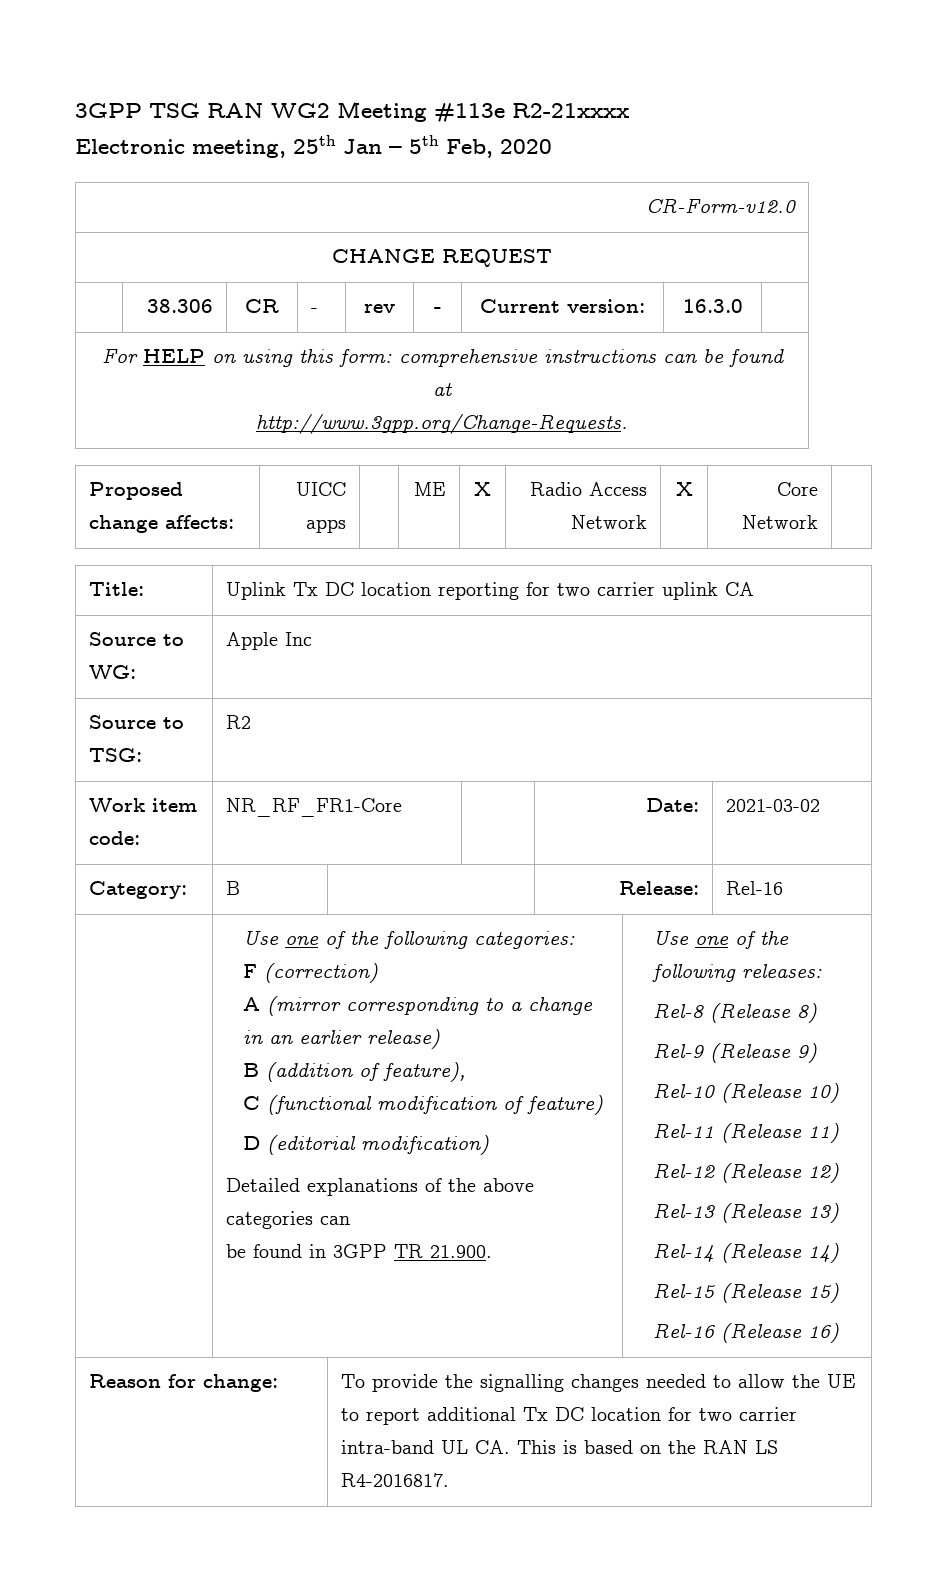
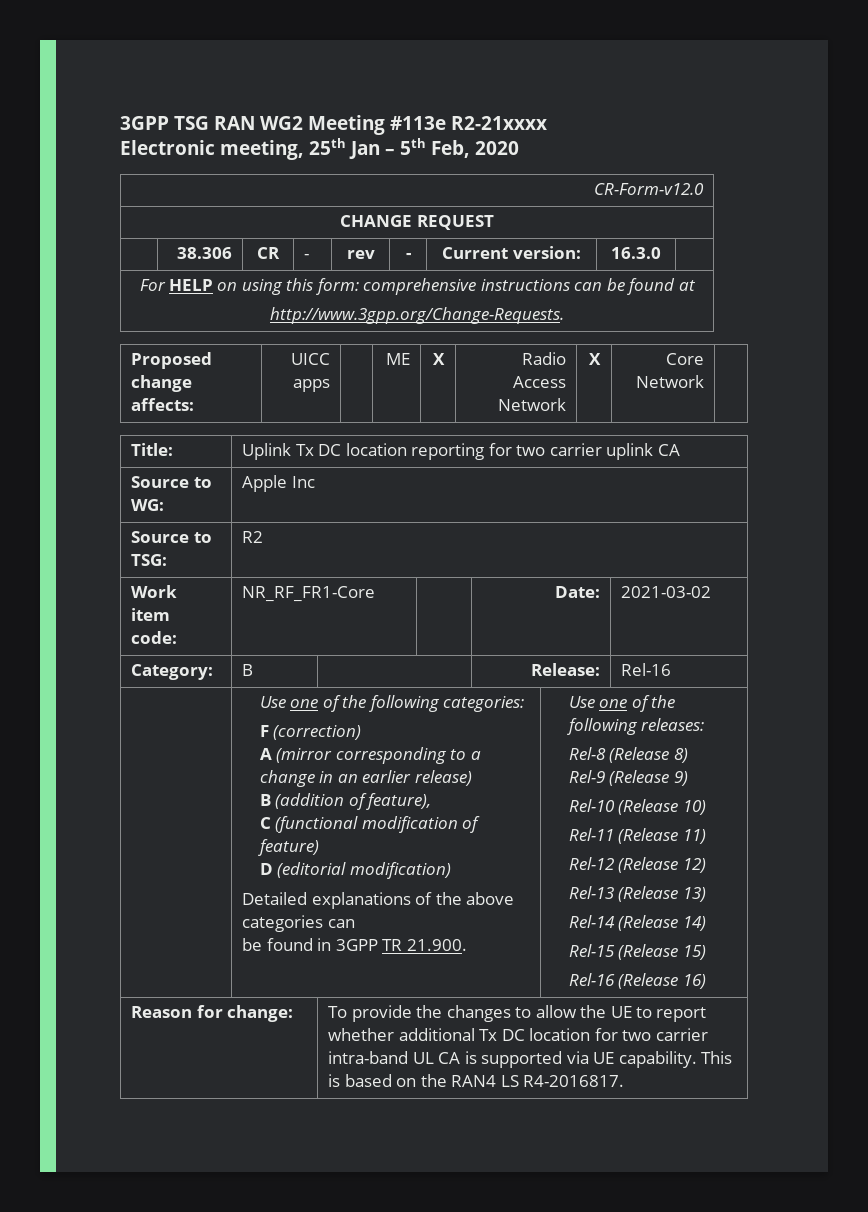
- Reason for change: | To provide the signalling changes needed to allow the UE to report additional Tx DC location for two carrier intra-band UL CA. This is based on the RAN LS R4-2016817.
+ Reason for change: | To provide the changes to allow the UE to report whether additional Tx DC location for two carrier intra-band UL CA is supported via UE capability. This is based on the RAN4 LS R4-2016817.

